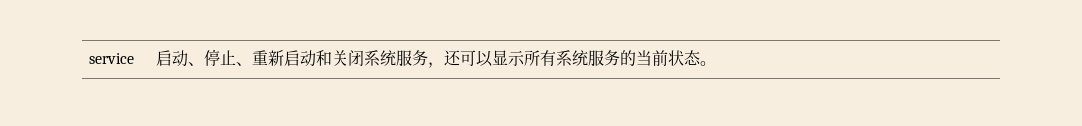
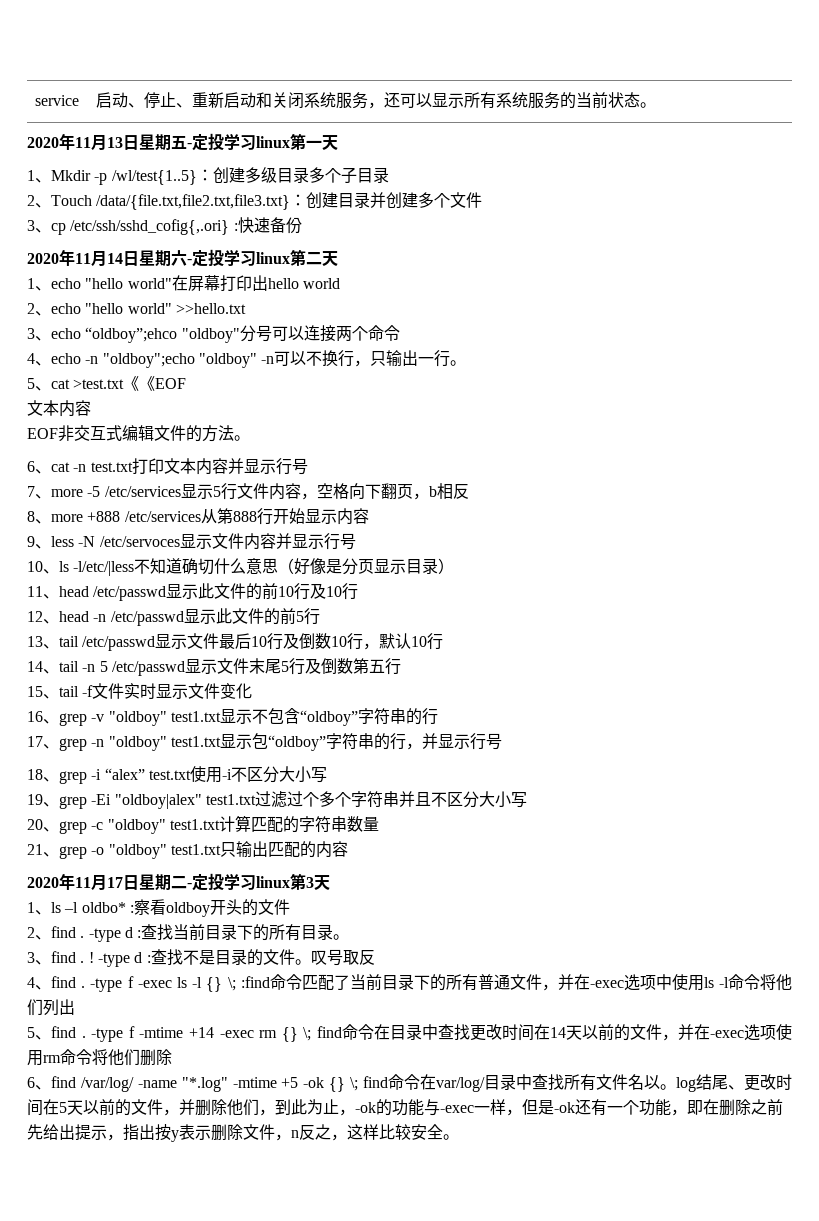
+ 2020年11月13日星期五-定投学习linux第一天
+ 1、Mkdir -p /wl/test{1..5}：创建多级目录多个子目录
+ 2、Touch /data/{file.txt,file2.txt,file3.txt}：创建目录并创建多个文件
+ 3、cp /etc/ssh/sshd_cofig{,.ori} :快速备份
+ 2020年11月14日星期六-定投学习linux第二天
+ 1、echo "hello world"在屏幕打印出hello world
+ 2、echo "hello world" >>hello.txt
+ 3、echo “oldboy”;ehco "oldboy"分号可以连接两个命令
+ 4、echo -n "oldboy";echo "oldboy" -n可以不换行，只输出一行。
+ 5、cat >test.txt《《EOF
+ 文本内容
+ EOF非交互式编辑文件的方法。
+ 6、cat -n test.txt打印文本内容并显示行号
+ 7、more -5 /etc/services显示5行文件内容，空格向下翻页，b相反
+ 8、more +888 /etc/services从第888行开始显示内容
+ 9、less -N /etc/servoces显示文件内容并显示行号
+ 10、ls -l/etc/|less不知道确切什么意思（好像是分页显示目录）
+ 11、head /etc/passwd显示此文件的前10行及10行
+ 12、head -n /etc/passwd显示此文件的前5行
+ 13、tail /etc/passwd显示文件最后10行及倒数10行，默认10行
+ 14、tail -n 5 /etc/passwd显示文件末尾5行及倒数第五行
+ 15、tail -f文件实时显示文件变化
+ 16、grep -v "oldboy" test1.txt显示不包含“oldboy”字符串的行
+ 17、grep -n "oldboy" test1.txt显示包“oldboy”字符串的行，并显示行号
+ 18、grep -i “alex” test.txt使用-i不区分大小写
+ 19、grep -Ei "oldboy|alex" test1.txt过滤过个多个字符串并且不区分大小写
+ 20、grep -c "oldboy" test1.txt计算匹配的字符串数量
+ 21、grep -o "oldboy" test1.txt只输出匹配的内容
+ 2020年11月17日星期二-定投学习linux第3天
+ 1、ls –l oldbo* :察看oldboy开头的文件
+ 2、find . -type d :查找当前目录下的所有目录。
+ 3、find . ! -type d :查找不是目录的文件。叹号取反
+ 4、find . -type f -exec ls -l {} \; :find命令匹配了当前目录下的所有普通文件，并在-exec选项中使用ls -l命令将他们列出
+ 5、find . -type f -mtime +14 -exec rm {} \; find命令在目录中查找更改时间在14天以前的文件，并在-exec选项使用rm命令将他们删除
+ 6、find /var/log/ -name "*.log" -mtime +5 -ok {} \; find命令在var/log/目录中查找所有文件名以。log结尾、更改时间在5天以前的文件，并删除他们，到此为止，-ok的功能与-exec一样，但是-ok还有一个功能，即在删除之前先给出提示，指出按y表示删除文件，n反之，这样比较安全。

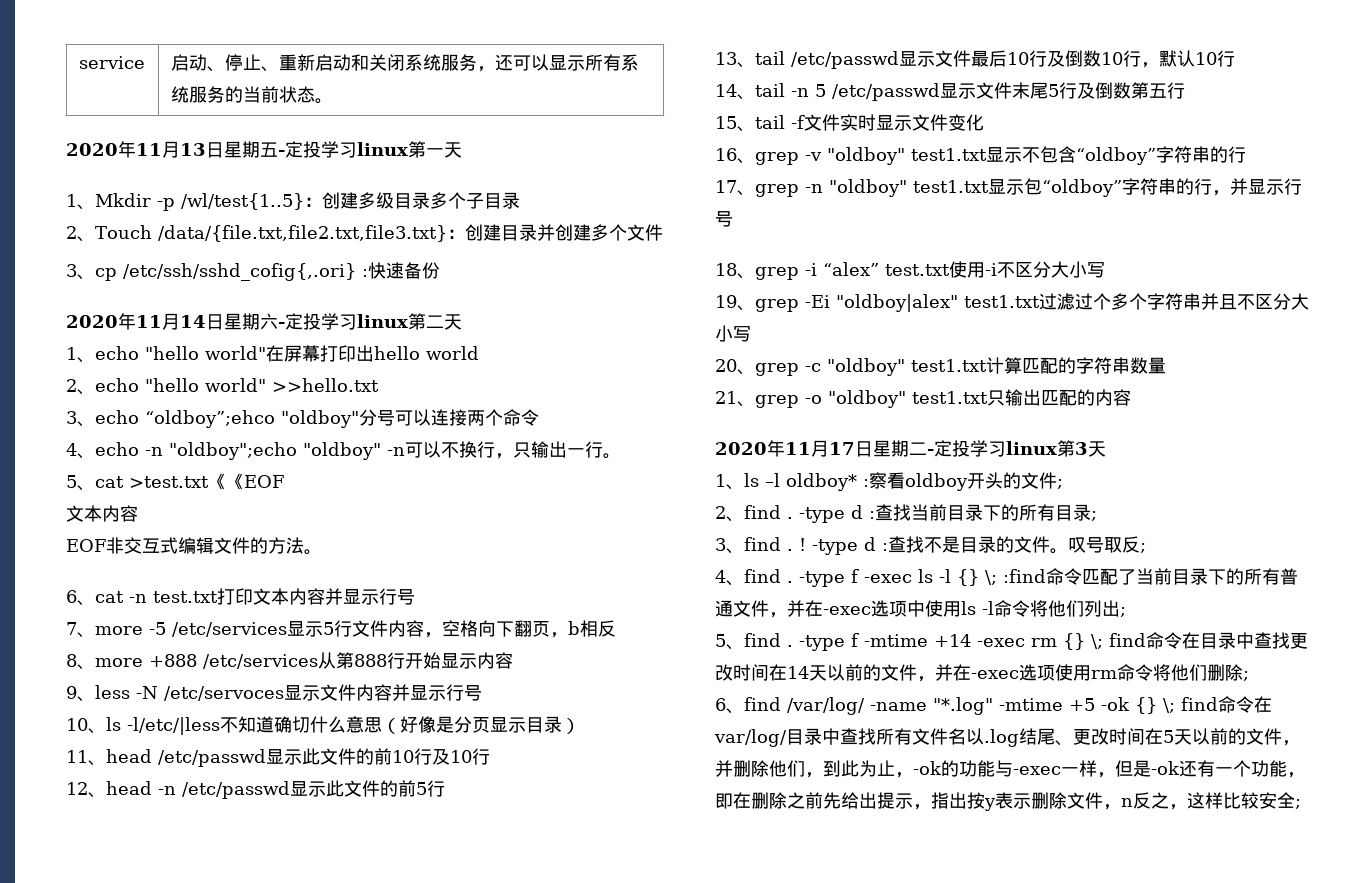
- 1、ls –l oldbo* :察看oldboy开头的文件
+ 1、ls –l oldboy* :察看oldboy开头的文件;
- -type d :查找当前目录下的所有目录。
+ -type d :查找当前目录下的所有目录;
- 叹号取反
+ 叹号取反;
- -type f -exec ls -l {} \; :find命令匹配了当前目录下的所有普通文件，并在-exec选项中使用ls -l命令将他们列出
+ -type f -exec ls -l {} \; :find命令匹配了当前目录下的所有普通文件，并在-exec选项中使用ls -l命令将他们列出;
- -type f -mtime +14 -exec rm {} \; find命令在目录中查找更改时间在14天以前的文件，并在-exec选项使用rm命令将他们删除
+ -type f -mtime +14 -exec rm {} \; find命令在目录中查找更改时间在14天以前的文件，并在-exec选项使用rm命令将他们删除;
- find命令在var/log/目录中查找所有文件名以。log结尾、更改时间在5天以前的文件，并删除他们，到此为止，-ok的功能与-exec一样，但是-ok还有一个功能，即在删除之前先给出提示，指出按y表示删除文件，n反之，这样比较安全。
+ find命令在var/log/目录中查找所有文件名以.log结尾、更改时间在5天以前的文件，并删除他们，到此为止，-ok的功能与-exec一样，但是-ok还有一个功能，即在删除之前先给出提示，指出按y表示删除文件，n反之，这样比较安全;

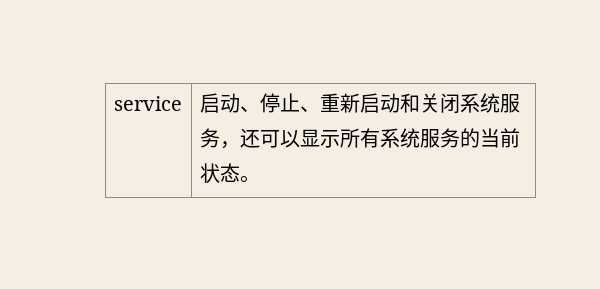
- 2020年11月13日星期五-定投学习linux第一天
- 1、Mkdir -p /wl/test{1..5}：创建多级目录多个子目录
- 2、Touch /data/{file.txt,file2.txt,file3.txt}：创建目录并创建多个文件
- 3、cp /etc/ssh/sshd_cofig{,.ori} :快速备份
- 2020年11月14日星期六-定投学习linux第二天
- 1、echo "hello world"在屏幕打印出hello world
- 2、echo "hello world" >>hello.txt
- 3、echo “oldboy”;ehco "oldboy"分号可以连接两个命令
- 4、echo -n "oldboy";echo "oldboy" -n可以不换行，只输出一行。
- 5、cat >test.txt《《EOF
- 文本内容
- EOF非交互式编辑文件的方法。
- 6、cat -n test.txt打印文本内容并显示行号
- 7、more -5 /etc/services显示5行文件内容，空格向下翻页，b相反
- 8、more +888 /etc/services从第888行开始显示内容
- 9、less -N /etc/servoces显示文件内容并显示行号
- 10、ls -l/etc/|less不知道确切什么意思（好像是分页显示目录）
- 11、head /etc/passwd显示此文件的前10行及10行
- 12、head -n /etc/passwd显示此文件的前5行
- 13、tail /etc/passwd显示文件最后10行及倒数10行，默认10行
- 14、tail -n 5 /etc/passwd显示文件末尾5行及倒数第五行
- 15、tail -f文件实时显示文件变化
- 16、grep -v "oldboy" test1.txt显示不包含“oldboy”字符串的行
- 17、grep -n "oldboy" test1.txt显示包“oldboy”字符串的行，并显示行号
- 18、grep -i “alex” test.txt使用-i不区分大小写
- 19、grep -Ei "oldboy|alex" test1.txt过滤过个多个字符串并且不区分大小写
- 20、grep -c "oldboy" test1.txt计算匹配的字符串数量
- 21、grep -o "oldboy" test1.txt只输出匹配的内容
- 2020年11月17日星期二-定投学习linux第3天
- 1、ls –l oldboy* :察看oldboy开头的文件;
- 2、find . -type d :查找当前目录下的所有目录;
- 3、find . ! -type d :查找不是目录的文件。叹号取反;
- 4、find . -type f -exec ls -l {} \; :find命令匹配了当前目录下的所有普通文件，并在-exec选项中使用ls -l命令将他们列出;
- 5、find . -type f -mtime +14 -exec rm {} \; find命令在目录中查找更改时间在14天以前的文件，并在-exec选项使用rm命令将他们删除;
- 6、find /var/log/ -name "*.log" -mtime +5 -ok {} \; find命令在var/log/目录中查找所有文件名以.log结尾、更改时间在5天以前的文件，并删除他们，到此为止，-ok的功能与-exec一样，但是-ok还有一个功能，即在删除之前先给出提示，指出按y表示删除文件，n反之，这样比较安全;

